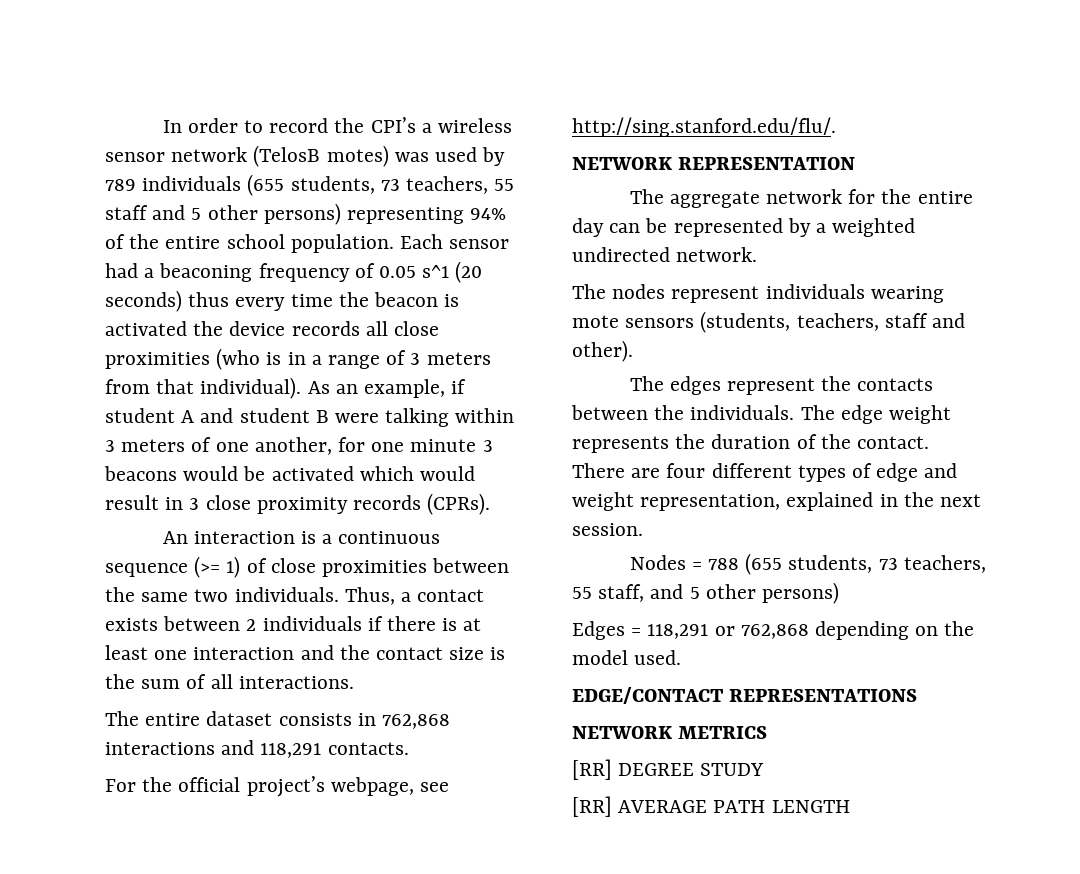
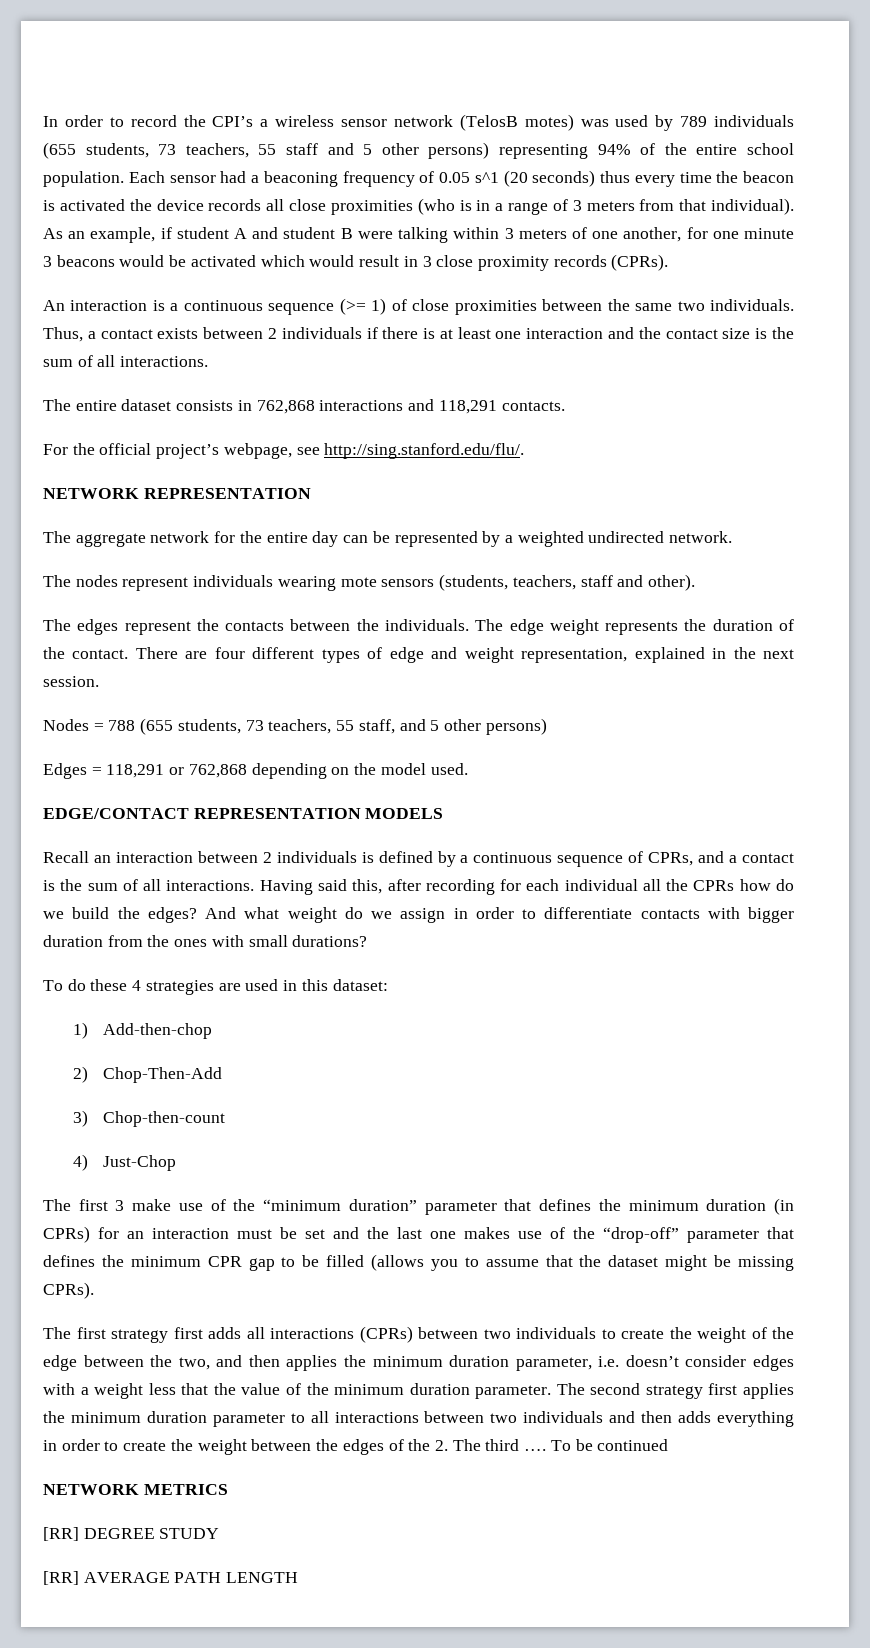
- EDGE/CONTACT REPRESENTATIONS
+ EDGE/CONTACT REPRESENTATION MODELS
+ Recall an interaction between 2 individuals is defined by a continuous sequence of CPRs, and a contact is the sum of all interactions. Having said this, after recording for each individual all the CPRs how do we build the edges? And what weight do we assign in order to differentiate contacts with bigger duration from the ones with small durations?
+ To do these 4 strategies are used in this dataset:
+ 1) Add-then-chop
+ 2) Chop-Then-Add
+ 3) Chop-then-count
+ 4) Just-Chop
+ The first 3 make use of the “minimum duration” parameter that defines the minimum duration (in CPRs) for an interaction must be set and the last one makes use of the “drop-off” parameter that defines the minimum CPR gap to be filled (allows you to assume that the dataset might be missing CPRs).
+ The first strategy first adds all interactions (CPRs) between two individuals to create the weight of the edge between the two, and then applies the minimum duration parameter, i.e. doesn’t consider edges with a weight less that the value of the minimum duration parameter. The second strategy first applies the minimum duration parameter to all interactions between two individuals and then adds everything in order to create the weight between the edges of the 2. The third …. To be continued

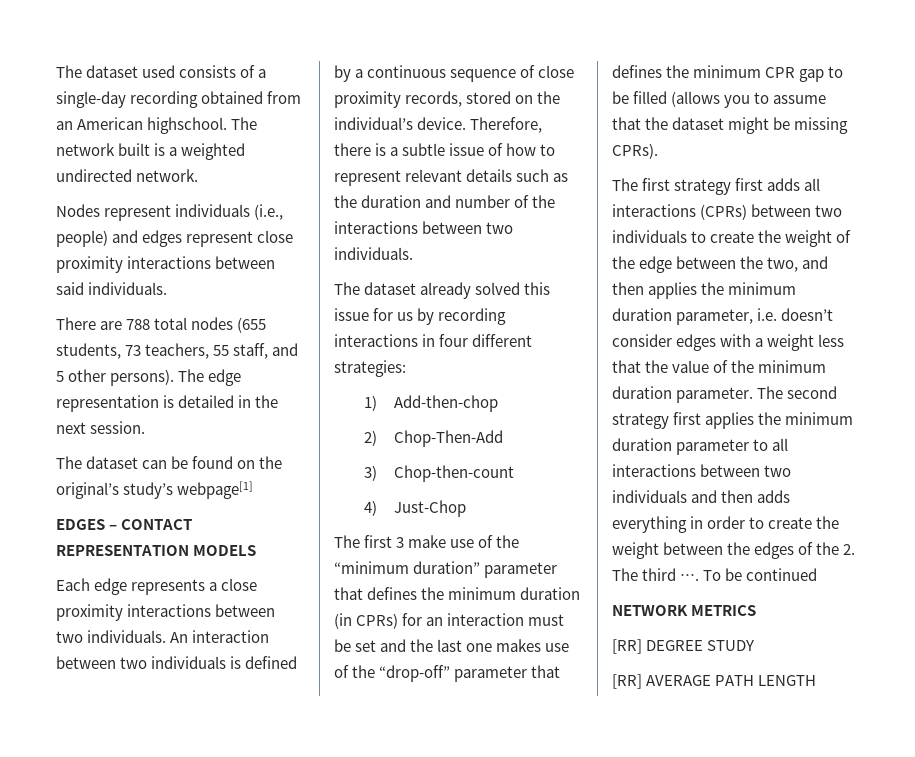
- In order to record the CPI’s a wireless sensor network (TelosB motes) was used by 789 individuals (655 students, 73 teachers, 55 staff and 5 other persons) representing 94% of the entire school population. Each sensor had a beaconing frequency of 0.05 s^1 (20 seconds) thus every time the beacon is activated the device records all close proximities (who is in a range of 3 meters from that individual). As an example, if student A and student B were talking within 3 meters of one another, for one minute 3 beacons would be activated which would result in 3 close proximity records (CPRs).
- An interaction is a continuous sequence (>= 1) of close proximities between the same two individuals. Thus, a contact exists between 2 individuals if there is at least one interaction and the contact size is the sum of all interactions.
- The entire dataset consists in 762,868 interactions and 118,291 contacts.
- For the official project’s webpage, see http://sing.stanford.edu/flu/.
- NETWORK REPRESENTATION
- The aggregate network for the entire day can be represented by a weighted undirected network.
- The nodes represent individuals wearing mote sensors (students, teachers, staff and other).
- The edges represent the contacts between the individuals. The edge weight represents the duration of the contact. There are four different types of edge and weight representation, explained in the next session.
- Nodes = 788 (655 students, 73 teachers, 55 staff, and 5 other persons)
- Edges = 118,291 or 762,868 depending on the model used.
- EDGE/CONTACT REPRESENTATION MODELS
- Recall an interaction between 2 individuals is defined by a continuous sequence of CPRs, and a contact is the sum of all interactions. Having said this, after recording for each individual all the CPRs how do we build the edges? And what weight do we assign in order to differentiate contacts with bigger duration from the ones with small durations?
- To do these 4 strategies are used in this dataset:
+ The dataset used consists of a single-day recording obtained from an American highschool. The network built is a weighted undirected network.
+ Nodes represent individuals (i.e., people) and edges represent close proximity interactions between said individuals.
+ There are 788 total nodes (655 students, 73 teachers, 55 staff, and 5 other persons). The edge representation is detailed in the next session.
+ The dataset can be found on the original’s study’s webpage[1]
+ EDGES – CONTACT REPRESENTATION MODELS
+ Each edge represents a close proximity interactions between two individuals. An interaction between two individuals is defined by a continuous sequence of close proximity records, stored on the individual’s device. Therefore, there is a subtle issue of how to represent relevant details such as the duration and number of the interactions between two individuals.
+ The dataset already solved this issue for us by recording interactions in four different strategies:

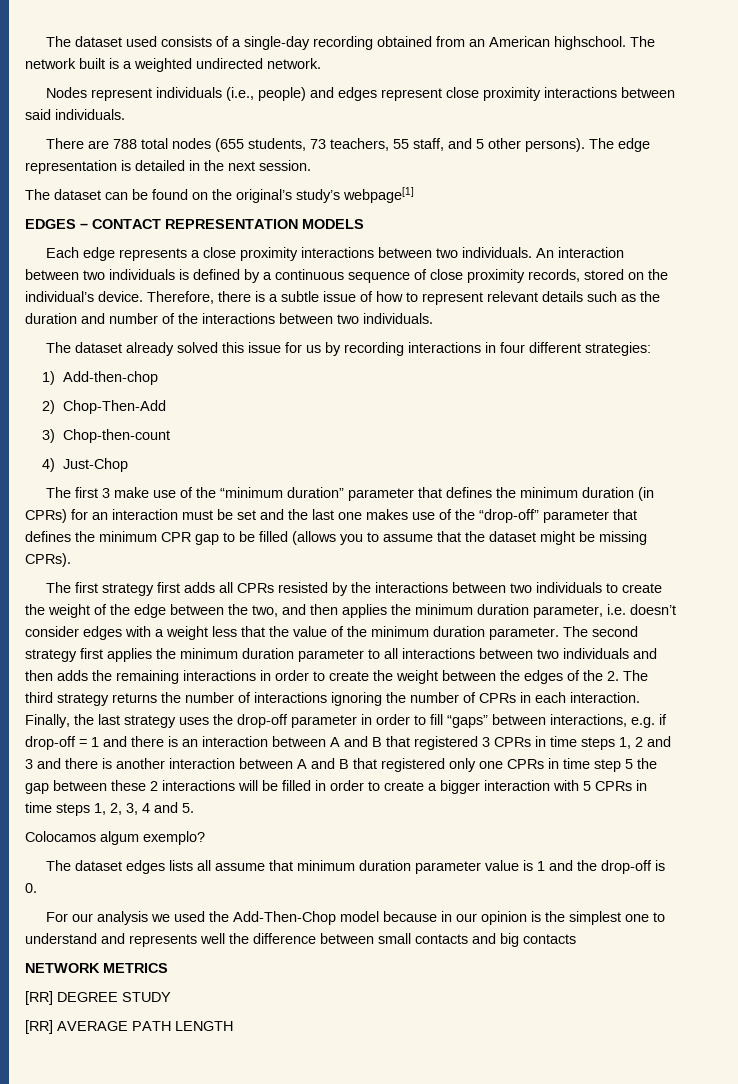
- The first strategy first adds all interactions (CPRs) between two individuals to create the weight of the edge between the two, and then applies the minimum duration parameter, i.e. doesn’t consider edges with a weight less that the value of the minimum duration parameter.
+ The first strategy first adds all CPRs resisted by the interactions between two individuals to create the weight of the edge between the two, and then applies the minimum duration parameter, i.e. doesn’t consider edges with a weight less that the value of the minimum duration parameter.
- The second strategy first applies the minimum duration parameter to all interactions between two individuals and then adds everything in order to create the weight between the edges of the 2. The third …. To be continued
+ The second strategy first applies the minimum duration parameter to all interactions between two individuals and then adds the remaining interactions in order to create the weight between the edges of the 2. The third strategy returns the number of interactions ignoring the number of CPRs in each interaction. Finally, the last strategy uses the drop-off parameter in order to fill “gaps” between interactions, e.g. if drop-off = 1 and there is an interaction between A and B that registered 3 CPRs in time steps 1, 2 and 3 and there is another interaction between A and B that registered only one CPRs in time step 5 the gap between these 2 interactions will be filled in order to create a bigger interaction with 5 CPRs in time steps 1, 2, 3, 4 and 5.
+ Colocamos algum exemplo?
+ The dataset edges lists all assume that minimum duration parameter value is 1 and the drop-off is 0.
+ For our analysis we used the Add-Then-Chop model because in our opinion is the simplest one to understand and represents well the difference between small contacts and big contacts

